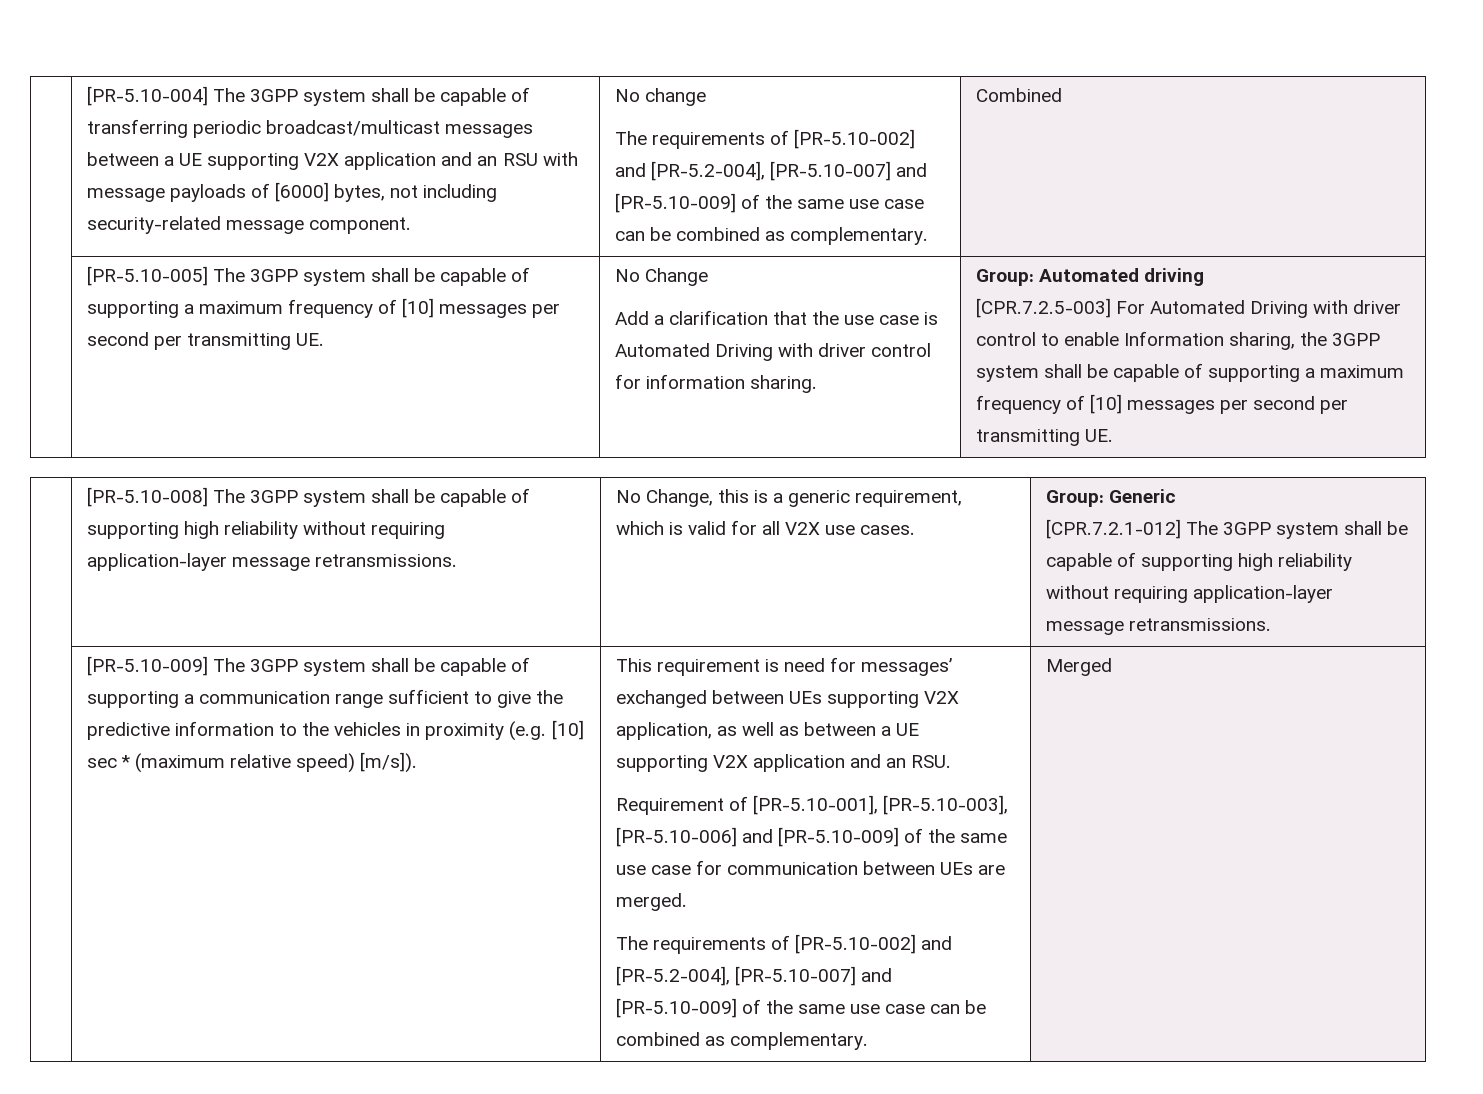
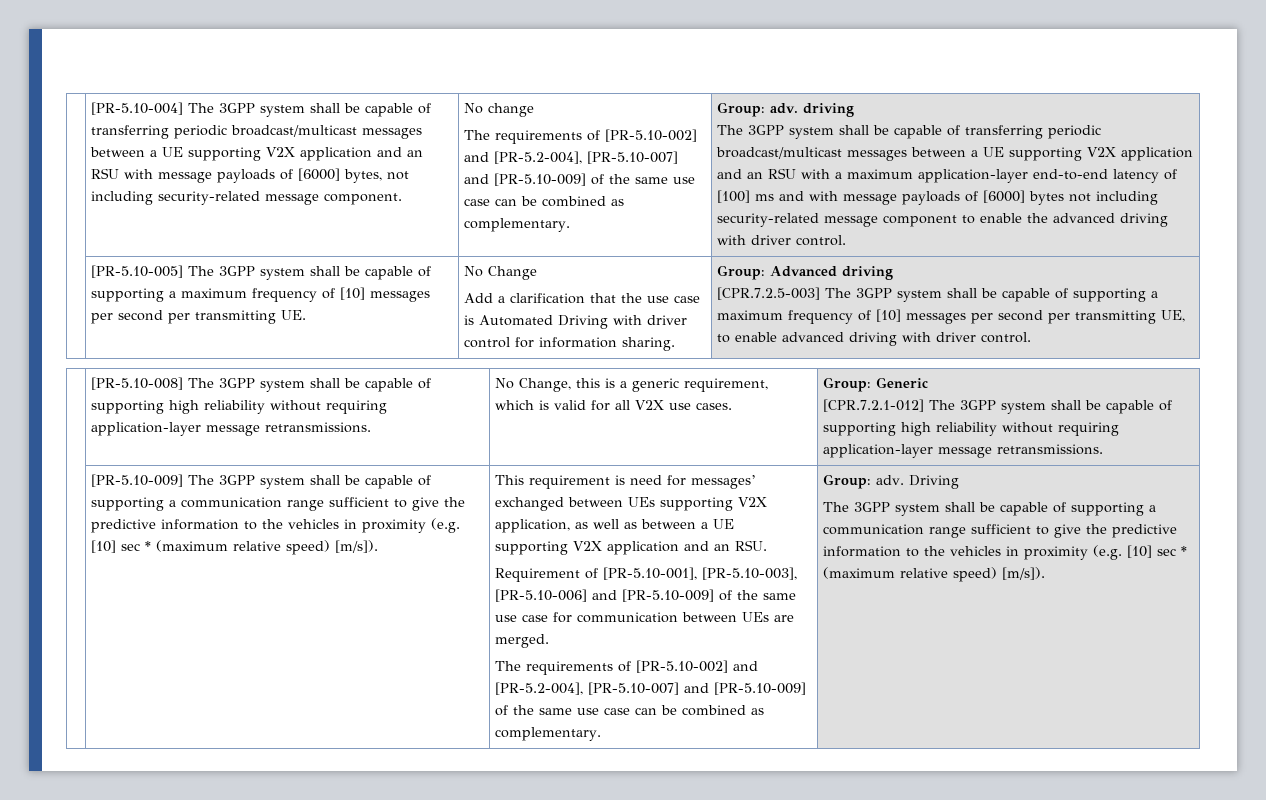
- Combined
+ Group: adv. driving
+ The 3GPP system shall be capable of transferring periodic broadcast/multicast messages between a UE supporting V2X application and an RSU with a maximum application-layer end-to-end latency of [100] ms and with message payloads of [6000] bytes not including security-related message component to enable the advanced driving with driver control.
- Group: Automated driving
+ Group: Advanced driving
- [CPR.7.2.5-003] For Automated Driving with driver control to enable Information sharing, the 3GPP system shall be capable of supporting a maximum frequency of [10] messages per second per transmitting UE.
+ [CPR.7.2.5-003] The 3GPP system shall be capable of supporting a maximum frequency of [10] messages per second per transmitting UE, to enable advanced driving with driver control.
- Merged
+ Group: adv. Driving
+ The 3GPP system shall be capable of supporting a communication range sufficient to give the predictive information to the vehicles in proximity (e.g. [10] sec * (maximum relative speed) [m/s]).

